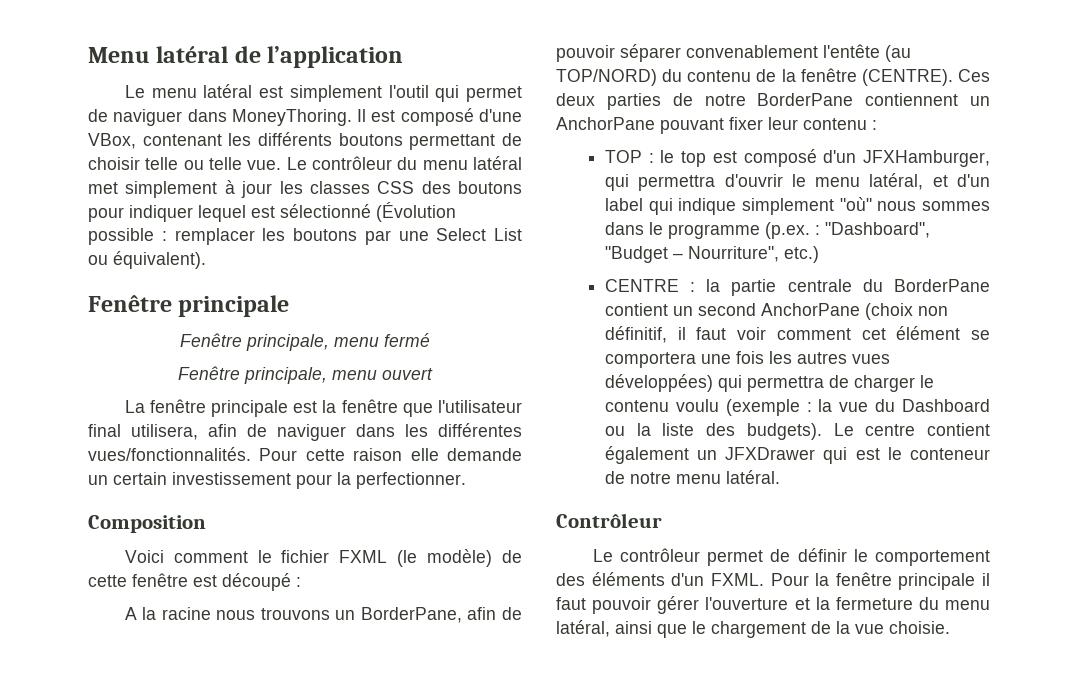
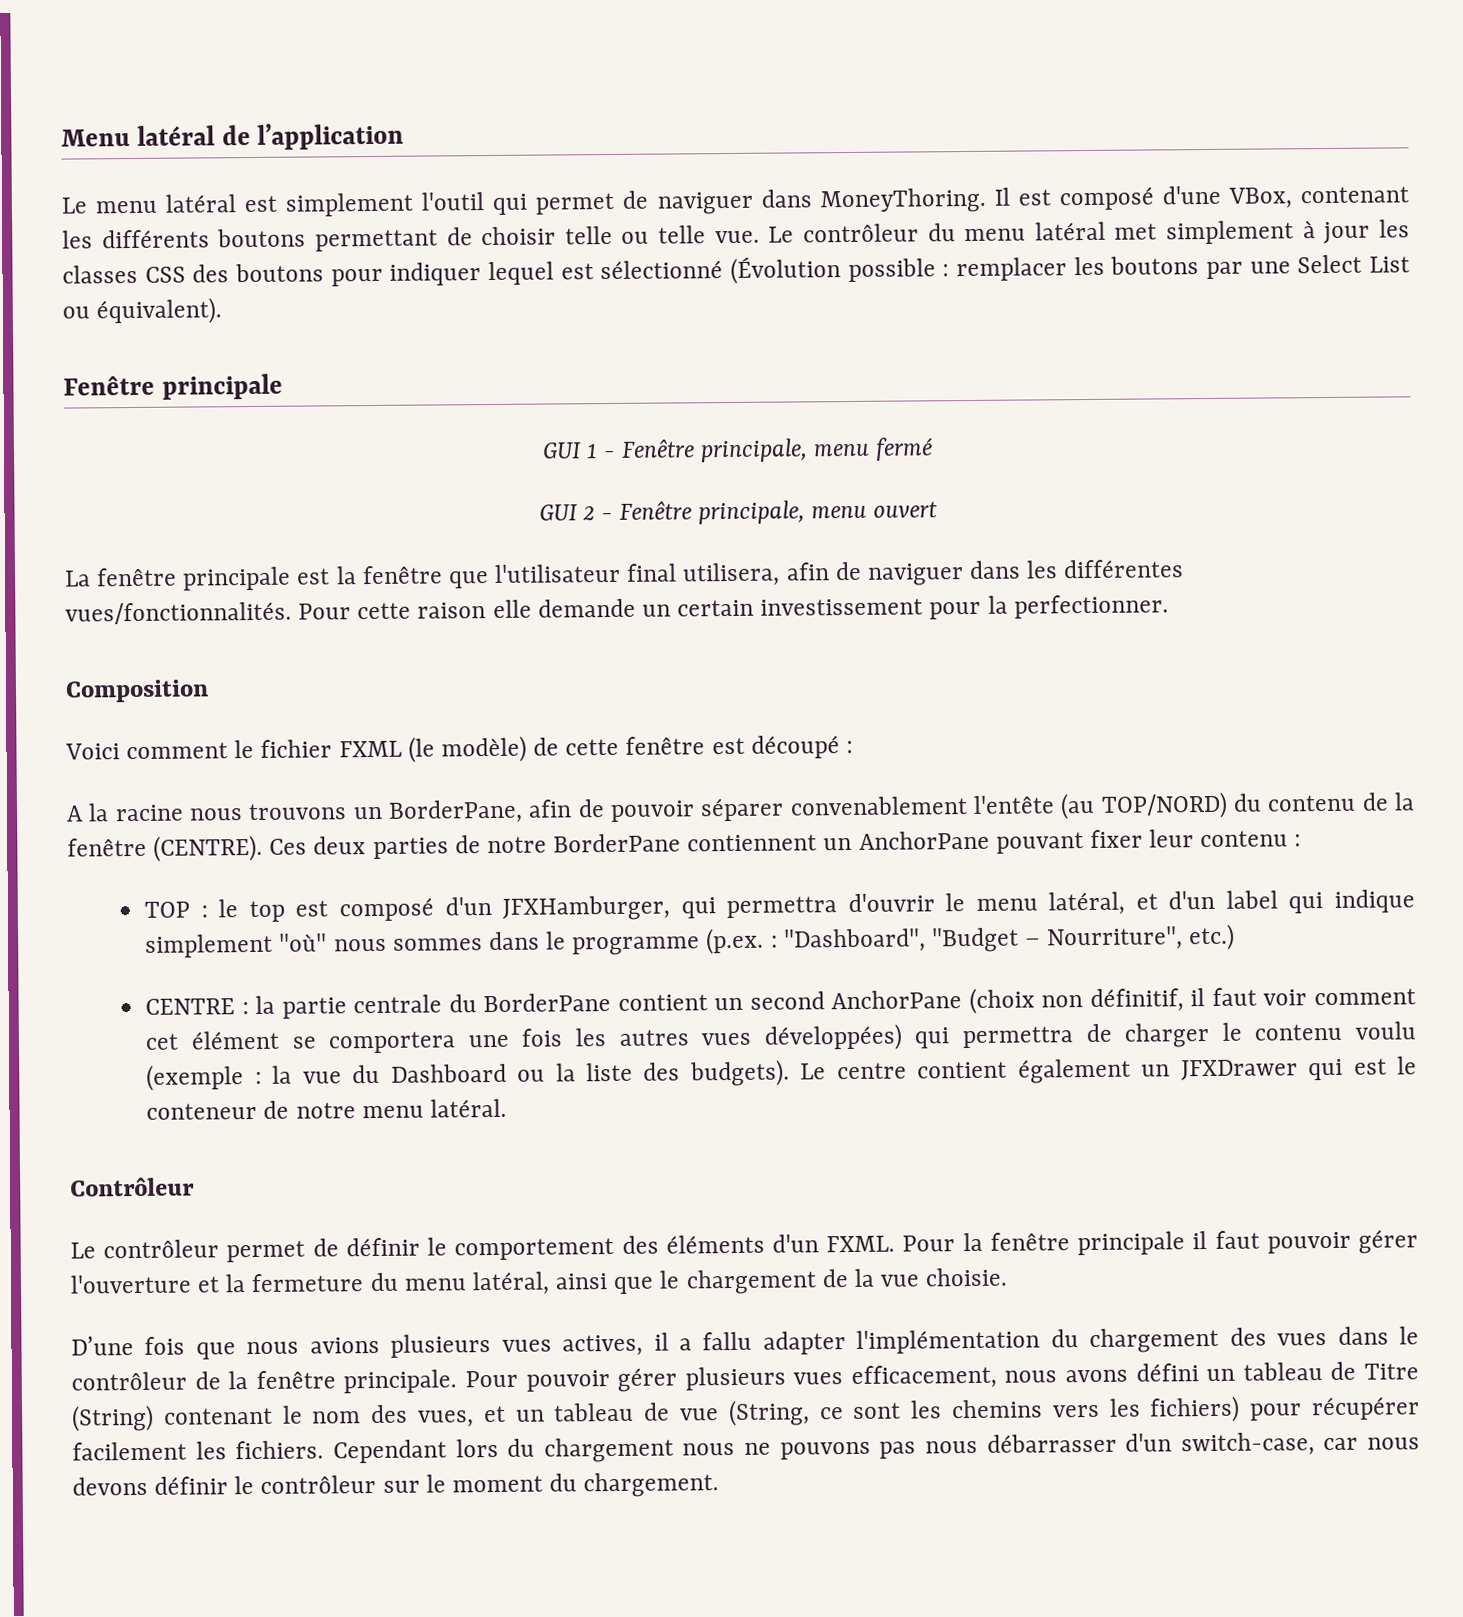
- Fenêtre principale, menu fermé
+ GUI 1 - Fenêtre principale, menu fermé
- Fenêtre principale, menu ouvert
+ GUI 2 - Fenêtre principale, menu ouvert
+ D’une fois que nous avions plusieurs vues actives, il a fallu adapter l'implémentation du chargement des vues dans le contrôleur de la fenêtre principale. Pour pouvoir gérer plusieurs vues efficacement, nous avons défini un tableau de Titre (String) contenant le nom des vues, et un tableau de vue (String, ce sont les chemins vers les fichiers) pour récupérer facilement les fichiers. Cependant lors du chargement nous ne pouvons pas nous débarrasser d'un switch-case, car nous devons définir le contrôleur sur le moment du chargement.

